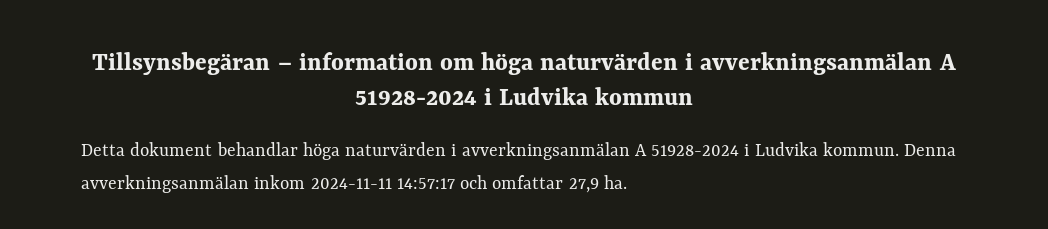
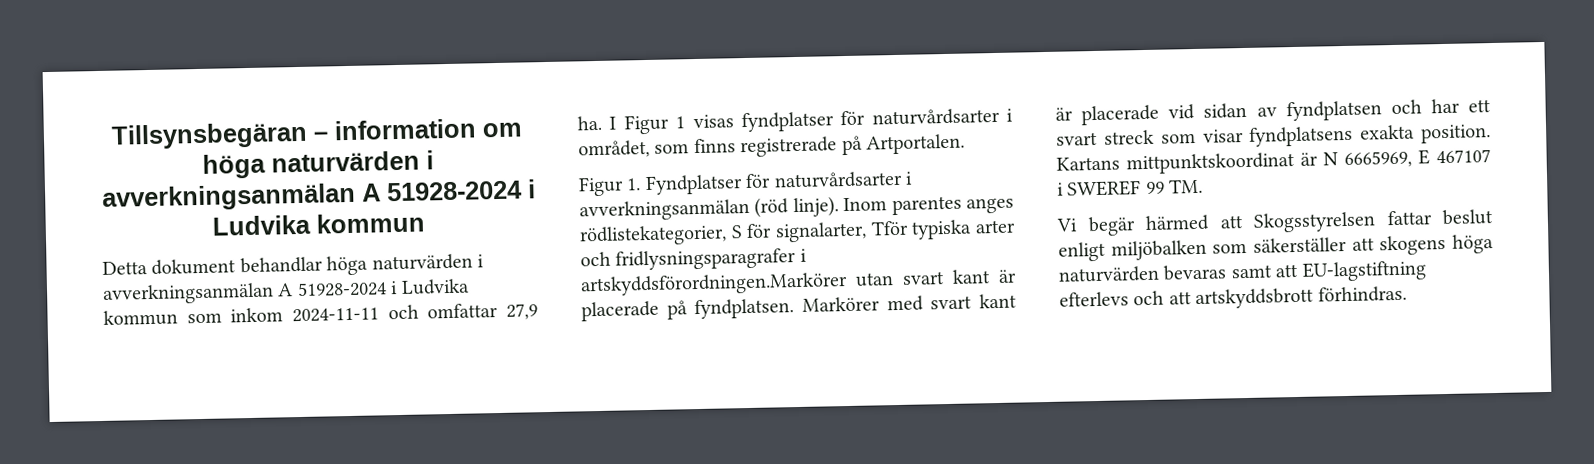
- Detta dokument behandlar höga naturvärden i avverkningsanmälan A 51928-2024 i Ludvika kommun. Denna avverkningsanmälan inkom 2024-11-11 14:57:17 och omfattar 27,9 ha.
+ Detta dokument behandlar höga naturvärden i avverkningsanmälan A 51928-2024 i Ludvika kommun som inkom 2024-11-11 och omfattar 27,9 ha.
+ I Figur 1 visas fyndplatser för naturvårdsarter i området, som finns registrerade på Artportalen.
+ Figur 1. Fyndplatser för naturvårdsarter i avverkningsanmälan (röd linje). Inom parentes anges rödlistekategorier, S för signalarter, Tför typiska arter och fridlysningsparagrafer i artskyddsförordningen.Markörer utan svart kant är placerade på fyndplatsen. Markörer med svart kant är placerade vid sidan av fyndplatsen och har ett svart streck som visar fyndplatsens exakta position. Kartans mittpunktskoordinat är N 6665969, E 467107 i SWEREF 99 TM.
+ Vi begär härmed att Skogsstyrelsen fattar beslut enligt miljöbalken som säkerställer att skogens höga naturvärden bevaras samt att EU-lagstiftning efterlevs och att artskyddsbrott förhindras.

